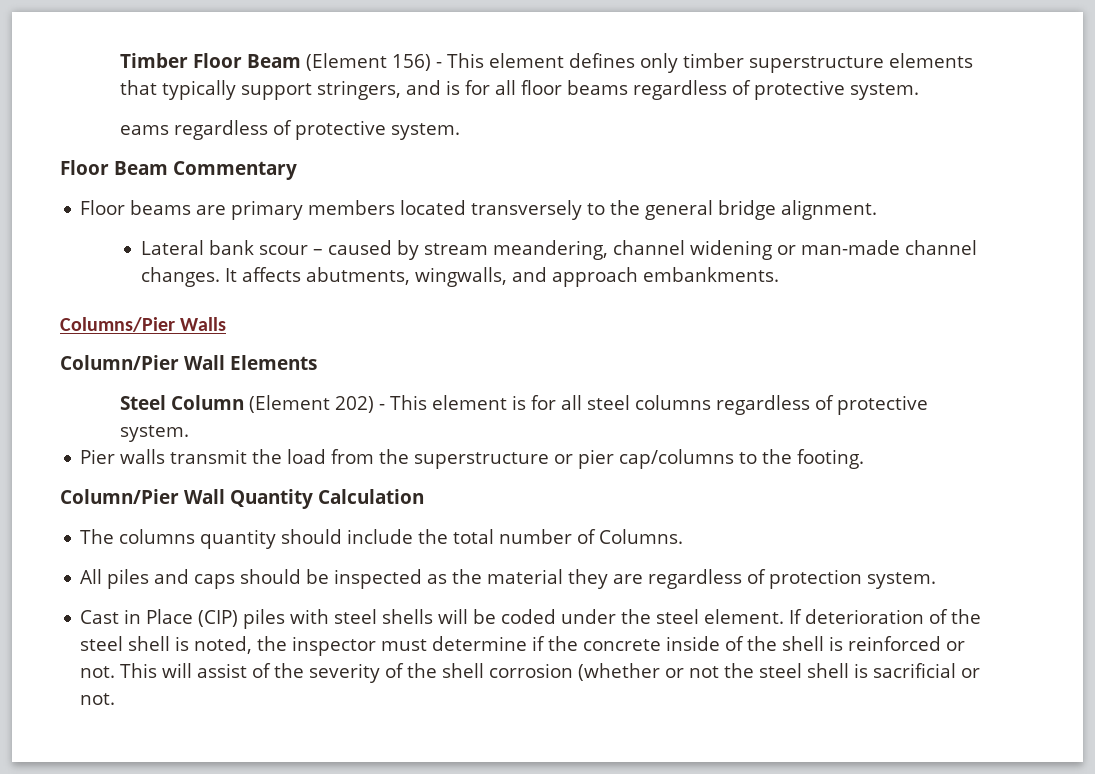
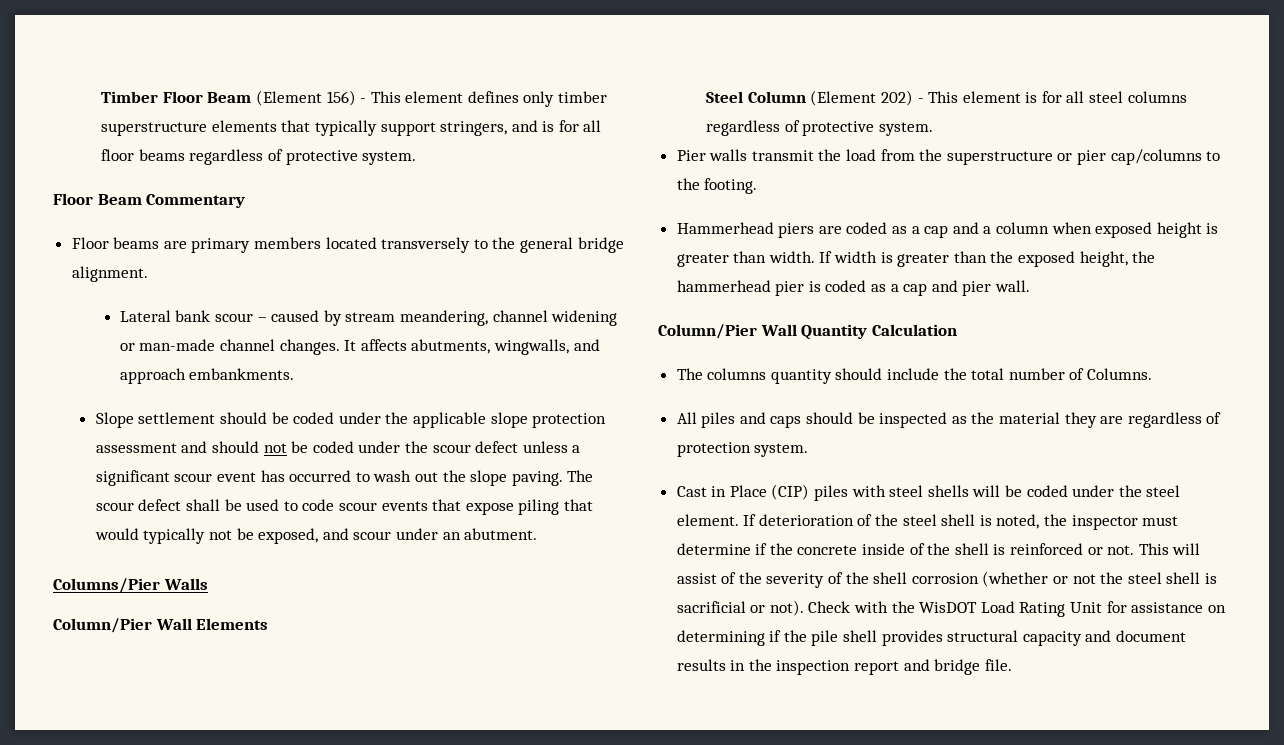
- eams regardless of protective system.
+ Slope settlement should be coded under the applicable slope protection assessment and should not be coded under the scour defect unless a significant scour event has occurred to wash out the slope paving. The scour defect shall be used to code scour events that expose piling that would typically not be exposed, and scour under an abutment.
+ Hammerhead piers are coded as a cap and a column when exposed height is greater than width. If width is greater than the exposed height, the hammerhead pier is coded as a cap and pier wall.
- This will assist of the severity of the shell corrosion (whether or not the steel shell is sacrificial or not.
+ This will assist of the severity of the shell corrosion (whether or not the steel shell is sacrificial or not). Check with the WisDOT Load Rating Unit for assistance on determining if the pile shell provides structural capacity and document results in the inspection report and bridge file.

